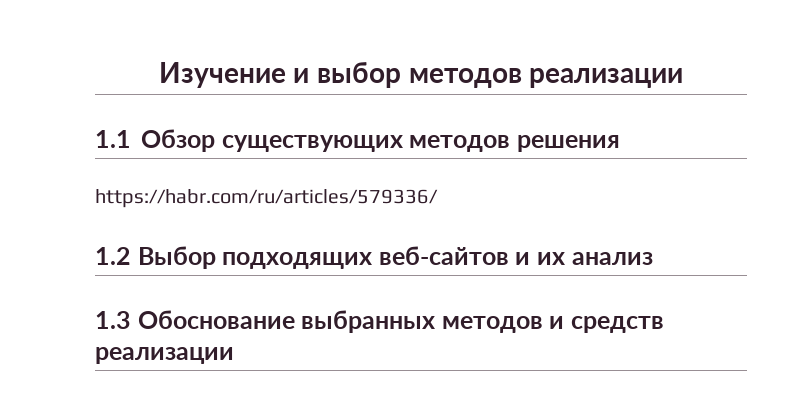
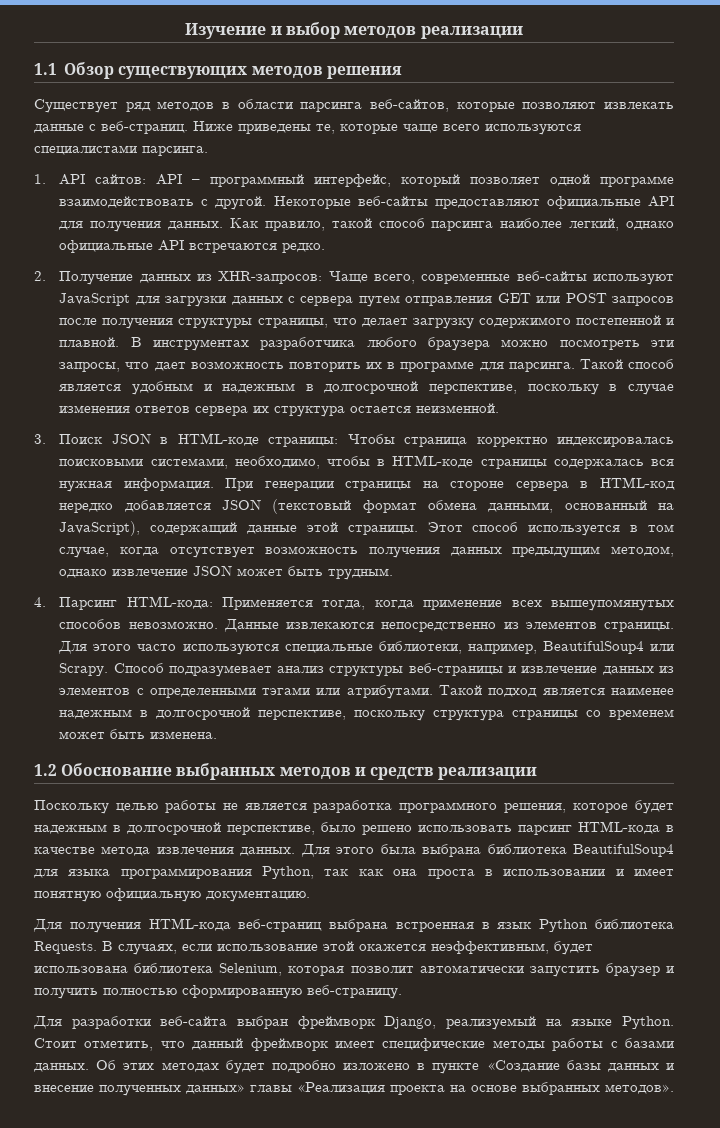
- https://habr.com/ru/articles/579336/
- 1.2 Выбор подходящих веб-сайтов и их анализ
- 1.3 Обоснование выбранных методов и средств реализации
+ Существует ряд методов в области парсинга веб-сайтов, которые позволяют извлекать данные с веб-страниц. Ниже приведены те, которые чаще всего используются специалистами парсинга.
+ 1. API сайтов: API – программный интерфейс, который позволяет одной программе взаимодействовать с другой. Некоторые веб-сайты предоставляют официальные API для получения данных. Как правило, такой способ парсинга наиболее легкий, однако официальные API встречаются редко.
+ 2. Получение данных из XHR-запросов: Чаще всего, современные веб-сайты используют JavaScript для загрузки данных с сервера путем отправления GET или POST запросов после получения структуры страницы, что делает загрузку содержимого постепенной и плавной. В инструментах разработчика любого браузера можно посмотреть эти запросы, что дает возможность повторить их в программе для парсинга. Такой способ является удобным и надежным в долгосрочной перспективе, поскольку в случае изменения ответов сервера их структура остается неизменной.
+ 3. Поиск JSON в HTML-коде страницы: Чтобы страница корректно индексировалась поисковыми системами, необходимо, чтобы в HTML-коде страницы содержалась вся нужная информация. При генерации страницы на стороне сервера в HTML-код нередко добавляется JSON (текстовый формат обмена данными, основанный на JavaScript), содержащий данные этой страницы. Этот способ используется в том случае, когда отсутствует возможность получения данных предыдущим методом, однако извлечение JSON может быть трудным.
+ 4. Парсинг HTML-кода: Применяется тогда, когда применение всех вышеупомянутых способов невозможно. Данные извлекаются непосредственно из элементов страницы. Для этого часто используются специальные библиотеки, например, BeautifulSoup4 или Scrapy. Способ подразумевает анализ структуры веб-страницы и извлечение данных из элементов с определенными тэгами или атрибутами. Такой подход является наименее надежным в долгосрочной перспективе, поскольку структура страницы со временем может быть изменена.
+ 1.2 Обоснование выбранных методов и средств реализации
+ Поскольку целью работы не является разработка программного решения, которое будет надежным в долгосрочной перспективе, было решено использовать парсинг HTML-кода в качестве метода извлечения данных. Для этого была выбрана библиотека BeautifulSoup4 для языка программирования Python, так как она проста в использовании и имеет понятную официальную документацию.
+ Для получения HTML-кода веб-страниц выбрана встроенная в язык Python библиотека Requests. В случаях, если использование этой окажется неэффективным, будет использована библиотека Selenium, которая позволит автоматически запустить браузер и получить полностью сформированную веб-страницу.
+ Для разработки веб-сайта выбран фреймворк Django, реализуемый на языке Python. Стоит отметить, что данный фреймворк имеет специфические методы работы с базами данных. Об этих методах будет подробно изложено в пункте «Создание базы данных и внесение полученных данных» главы «Реализация проекта на основе выбранных методов».

